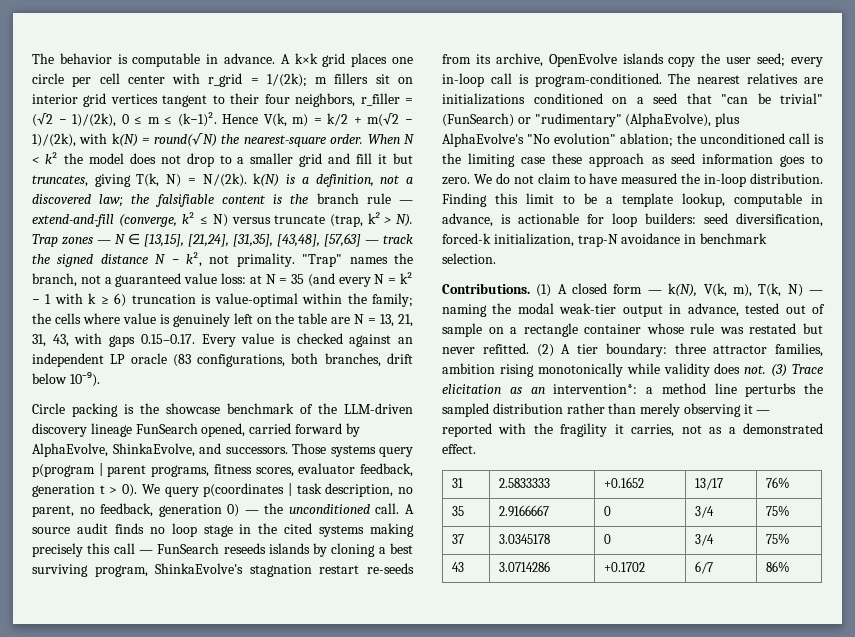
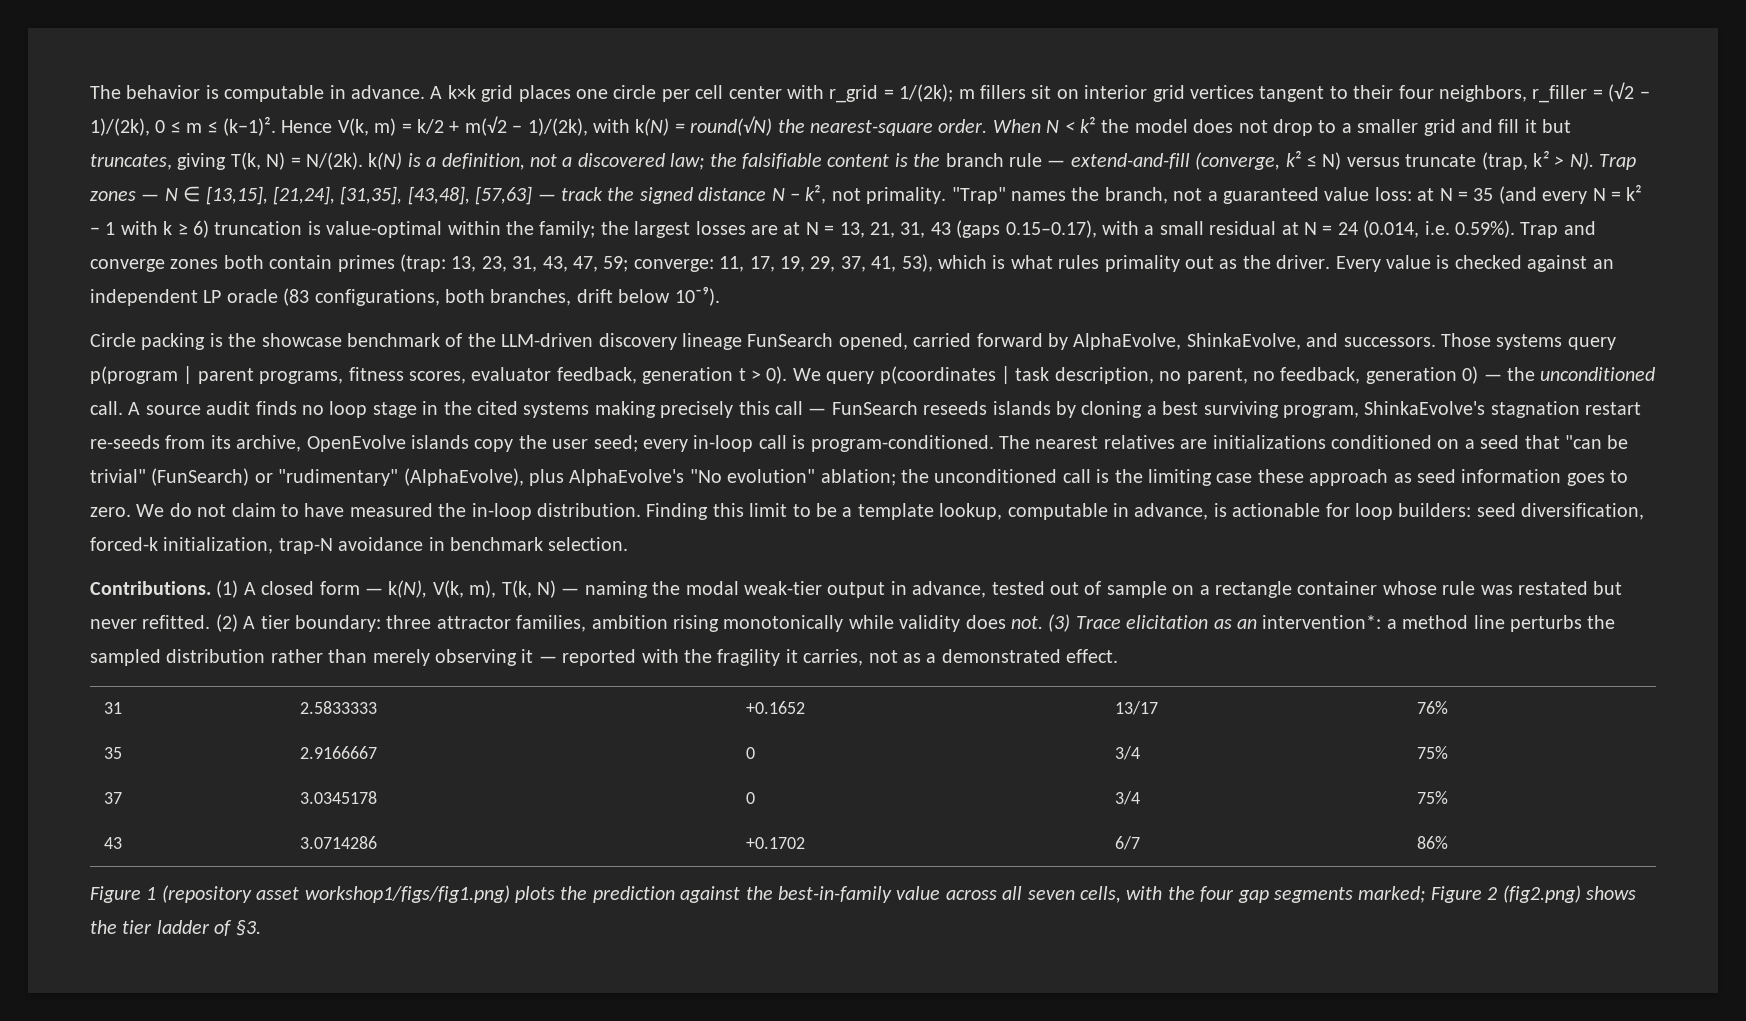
- "Trap" names the branch, not a guaranteed value loss: at N = 35 (and every N = k² − 1 with k ≥ 6) truncation is value-optimal within the family; the cells where value is genuinely left on the table are N = 13, 21, 31, 43, with gaps 0.15–0.17. Every value is checked against an independent LP oracle (83 configurations, both branches, drift below 10⁻⁹).
+ "Trap" names the branch, not a guaranteed value loss: at N = 35 (and every N = k² − 1 with k ≥ 6) truncation is value-optimal within the family; the largest losses are at N = 13, 21, 31, 43 (gaps 0.15–0.17), with a small residual at N = 24 (0.014, i.e. 0.59%). Trap and converge zones both contain primes (trap: 13, 23, 31, 43, 47, 59; converge: 11, 17, 19, 29, 37, 41, 53), which is what rules primality out as the driver. Every value is checked against an independent LP oracle (83 configurations, both branches, drift below 10⁻⁹).
+ Figure 1 (repository asset workshop1/figs/fig1.png) plots the prediction against the best-in-family value across all seven cells, with the four gap segments marked; Figure 2 (fig2.png) shows the tier ladder of §3.

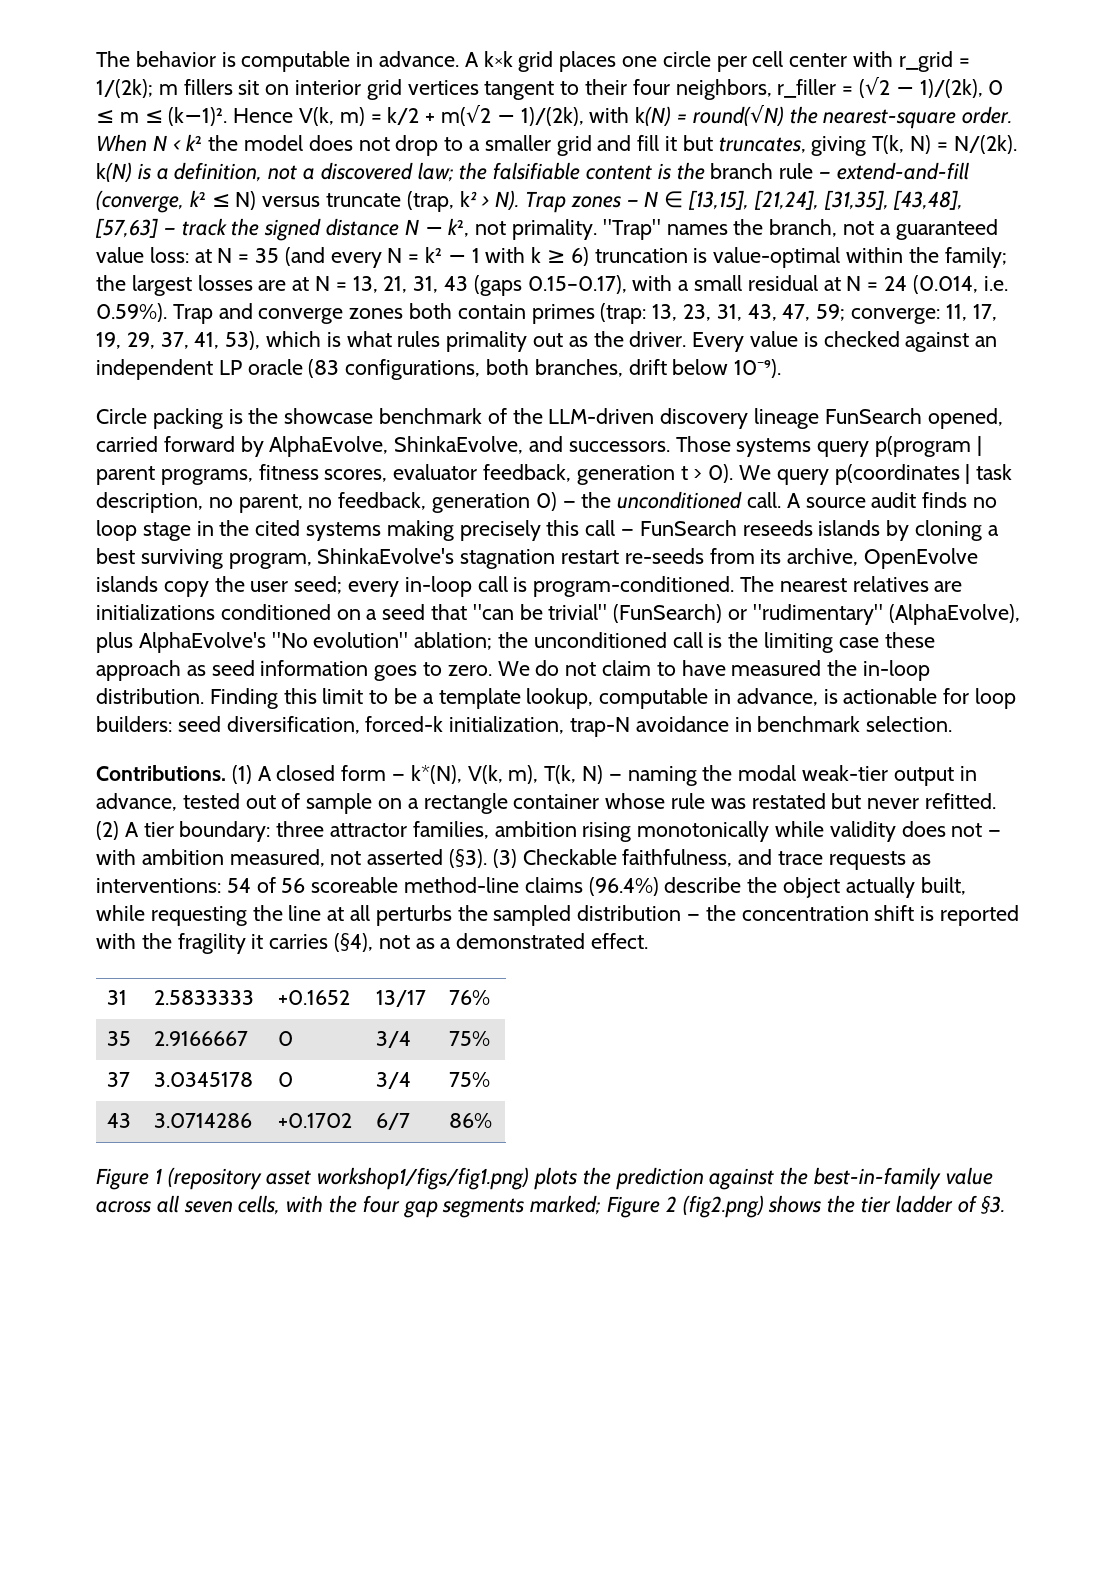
- (1) A closed form — k(N), V(k, m), T(k, N) — naming the modal weak-tier output in advance, tested out of sample on a rectangle container whose rule was restated but never refitted.
+ (1) A closed form — k*(N), V(k, m), T(k, N) — naming the modal weak-tier output in advance, tested out of sample on a rectangle container whose rule was restated but never refitted.
- (2) A tier boundary: three attractor families, ambition rising monotonically while validity does not. (3) Trace elicitation as an intervention*: a method line perturbs the sampled distribution rather than merely observing it — reported with the fragility it carries, not as a demonstrated effect.
+ (2) A tier boundary: three attractor families, ambition rising monotonically while validity does not — with ambition measured, not asserted (§3). (3) Checkable faithfulness, and trace requests as interventions: 54 of 56 scoreable method-line claims (96.4%) describe the object actually built, while requesting the line at all perturbs the sampled distribution — the concentration shift is reported with the fragility it carries (§4), not as a demonstrated effect.

